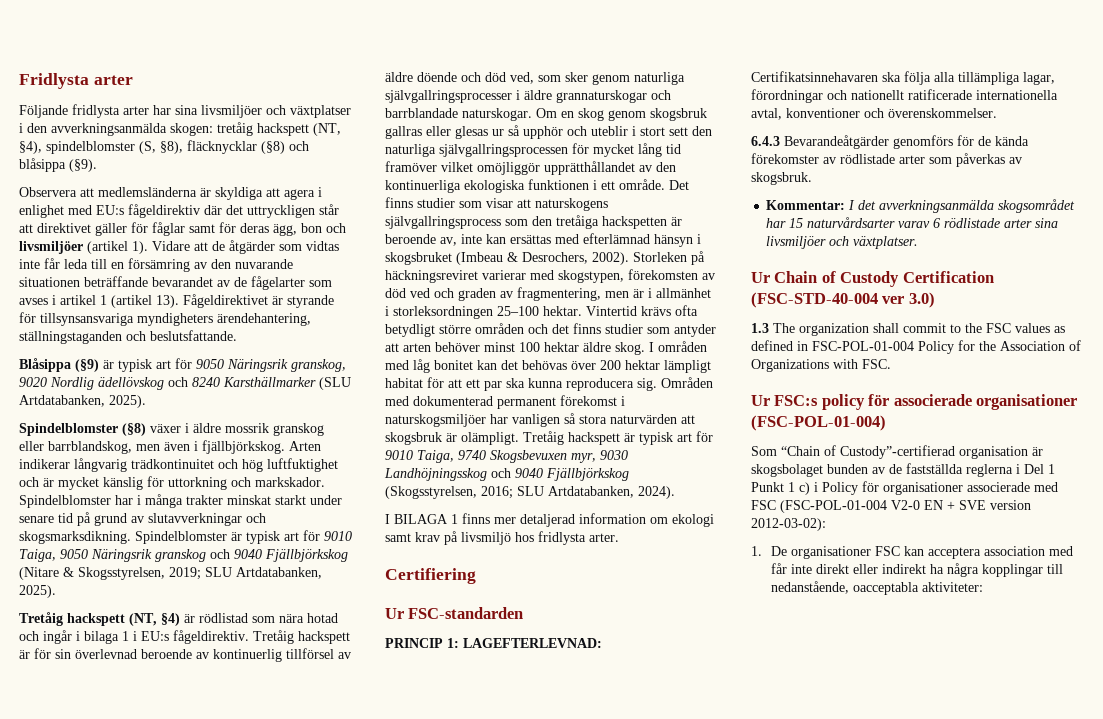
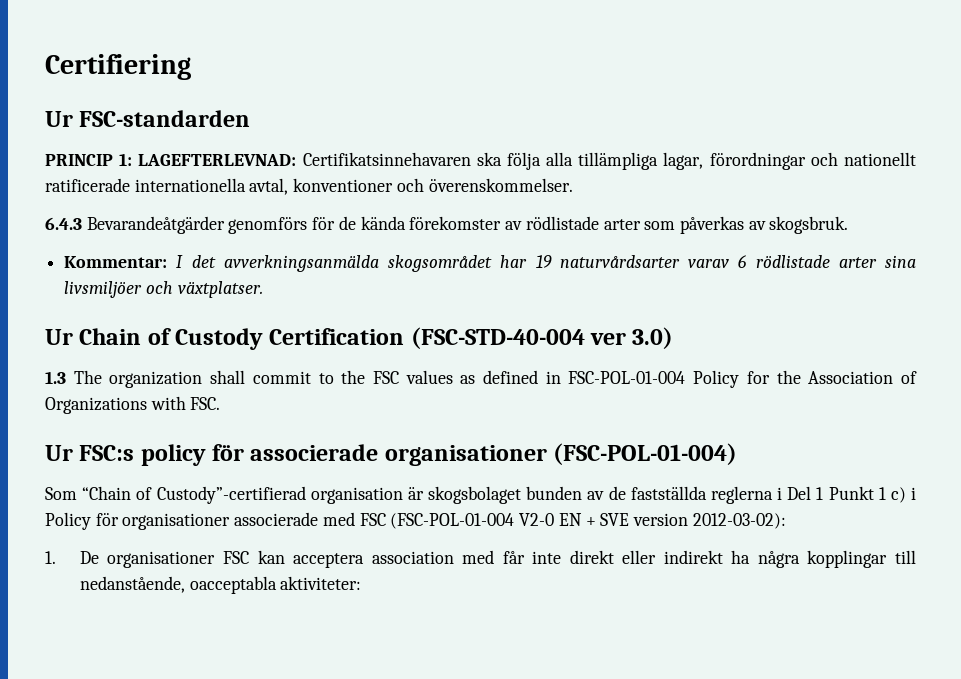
- Fridlysta arter
- Följande fridlysta arter har sina livsmiljöer och växtplatser i den avverkningsanmälda skogen: tretåig hackspett (NT, §4), spindelblomster (S, §8), fläcknycklar (§8) och blåsippa (§9).
- Observera att medlemsländerna är skyldiga att agera i enlighet med EU:s fågeldirektiv där det uttryckligen står att direktivet gäller för fåglar samt för deras ägg, bon och livsmiljöer (artikel 1). Vidare att de åtgärder som vidtas inte får leda till en försämring av den nuvarande situationen beträffande bevarandet av de fågelarter som avses i artikel 1 (artikel 13). Fågeldirektivet är styrande för tillsynsansvariga myndigheters ärendehantering, ställningstaganden och beslutsfattande.
- Blåsippa (§9) är typisk art för 9050 Näringsrik granskog, 9020 Nordlig ädellövskog och 8240 Karsthällmarker (SLU Artdatabanken, 2025).
- Spindelblomster (§8) växer i äldre mossrik granskog eller barrblandskog, men även i fjällbjörkskog. Arten indikerar långvarig trädkontinuitet och hög luftfuktighet och är mycket känslig för uttorkning och markskador. Spindelblomster har i många trakter minskat starkt under senare tid på grund av slutavverkningar och skogsmarksdikning. Spindelblomster är typisk art för 9010 Taiga, 9050 Näringsrik granskog och 9040 Fjällbjörkskog (Nitare & Skogsstyrelsen, 2019; SLU Artdatabanken, 2025).
- Tretåig hackspett (NT, §4) är rödlistad som nära hotad och ingår i bilaga 1 i EU:s fågeldirektiv. Tretåig hackspett är för sin överlevnad beroende av kontinuerlig tillförsel av äldre döende och död ved, som sker genom naturliga självgallringsprocesser i äldre grannaturskogar och barrblandade naturskogar. Om en skog genom skogsbruk gallras eller glesas ur så upphör och uteblir i stort sett den naturliga självgallringsprocessen för mycket lång tid framöver vilket omöjliggör upprätthållandet av den kontinuerliga ekologiska funktionen i ett område. Det finns studier som visar att naturskogens självgallringsprocess som den tretåiga hackspetten är beroende av, inte kan ersättas med efterlämnad hänsyn i skogsbruket (Imbeau & Desrochers, 2002). Storleken på häckningsreviret varierar med skogstypen, förekomsten av död ved och graden av fragmentering, men är i allmänhet i storleksordningen 25–100 hektar. Vintertid krävs ofta betydligt större områden och det finns studier som antyder att arten behöver minst 100 hektar äldre skog. I områden med låg bonitet kan det behövas över 200 hektar lämpligt habitat för att ett par ska kunna reproducera sig. Områden med dokumenterad permanent förekomst i naturskogsmiljöer har vanligen så stora naturvärden att skogsbruk är olämpligt. Tretåig hackspett är typisk art för 9010 Taiga, 9740 Skogsbevuxen myr, 9030 Landhöjningsskog och 9040 Fjällbjörkskog (Skogsstyrelsen, 2016; SLU Artdatabanken, 2024).
- I BILAGA 1 finns mer detaljerad information om ekologi samt krav på livsmiljö hos fridlysta arter.
- Kommentar: I det avverkningsanmälda skogsområdet har 15 naturvårdsarter varav 6 rödlistade arter sina livsmiljöer och växtplatser.
+ Kommentar: I det avverkningsanmälda skogsområdet har 19 naturvårdsarter varav 6 rödlistade arter sina livsmiljöer och växtplatser.

